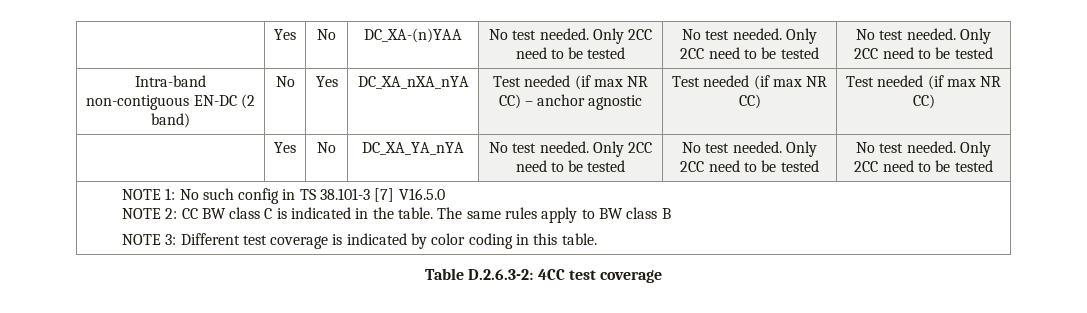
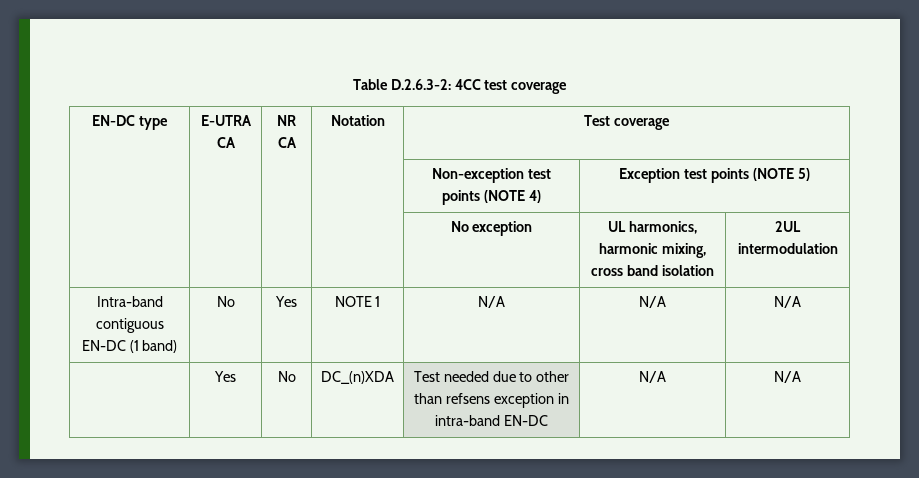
- | Yes | No | DC_XA-(n)YAA | No test needed. Only 2CC need to be tested | No test needed. Only 2CC need to be tested | No test needed. Only 2CC need to be tested
- Intra-band non-contiguous EN-DC (2 band) | No | Yes | DC_XA_nXA_nYA | Test needed (if max NR CC) – anchor agnostic | Test needed (if max NR CC) | Test needed (if max NR CC)
- | Yes | No | DC_XA_YA_nYA | No test needed. Only 2CC need to be tested | No test needed. Only 2CC need to be tested | No test needed. Only 2CC need to be tested
- NOTE 1: No such config in TS 38.101-3 [7] V16.5.0
- NOTE 2: CC BW class C is indicated in the table. The same rules apply to BW class B
- NOTE 3: Different test coverage is indicated by color coding in this table.
  Table D.2.6.3-2: 4CC test coverage
+ EN-DC type | E-UTRA CA | NR CA | Notation | Test coverage
+ | | | | Non-exception test points (NOTE 4) | Exception test points (NOTE 5)
+ | | | | No exception | UL harmonics, harmonic mixing, cross band isolation | 2UL intermodulation
+ Intra-band contiguous EN-DC (1 band) | No | Yes | NOTE 1 | N/A | N/A | N/A
+ | Yes | No | DC_(n)XDA | Test needed due to other than refsens exception in intra-band EN-DC | N/A | N/A

